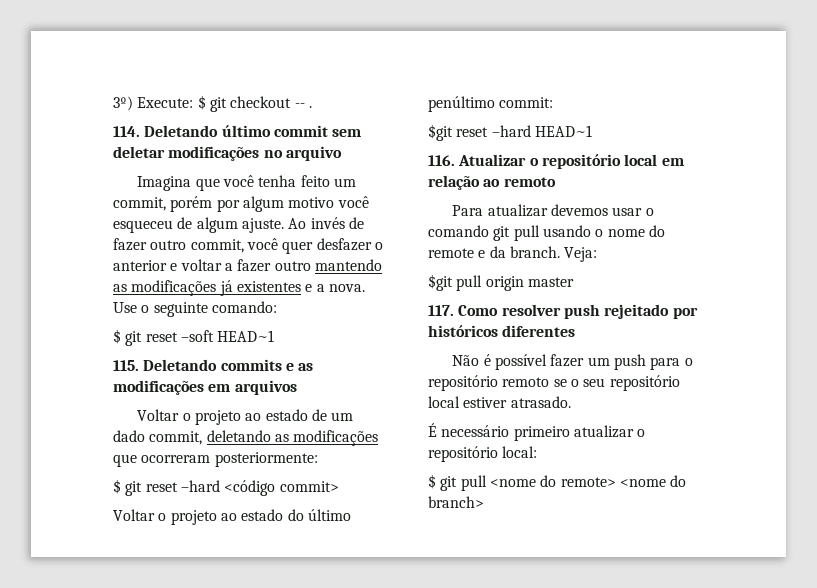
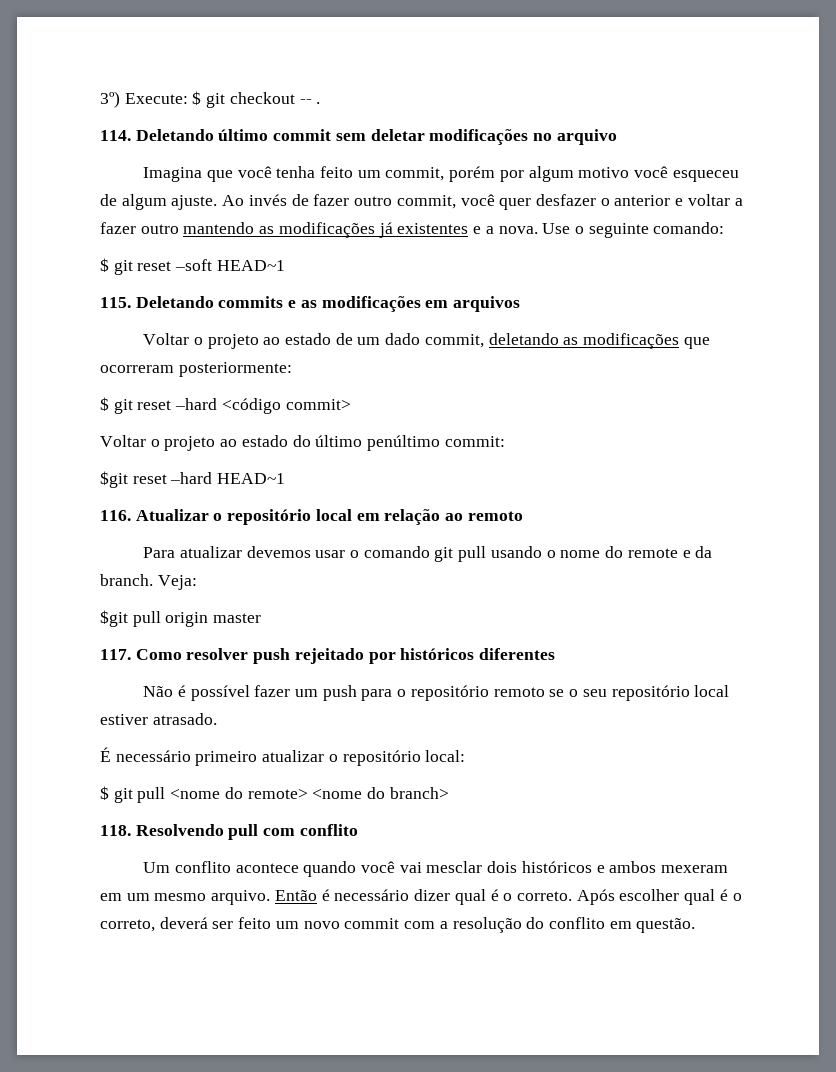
+ 118. Resolvendo pull com conflito
+ Um conflito acontece quando você vai mesclar dois históricos e ambos mexeram em um mesmo arquivo. Então é necessário dizer qual é o correto. Após escolher qual é o correto, deverá ser feito um novo commit com a resolução do conflito em questão.

